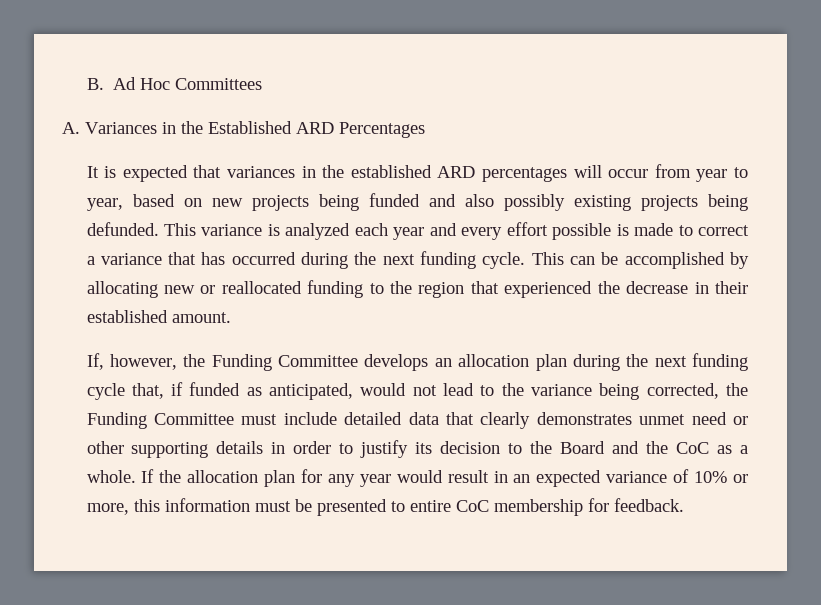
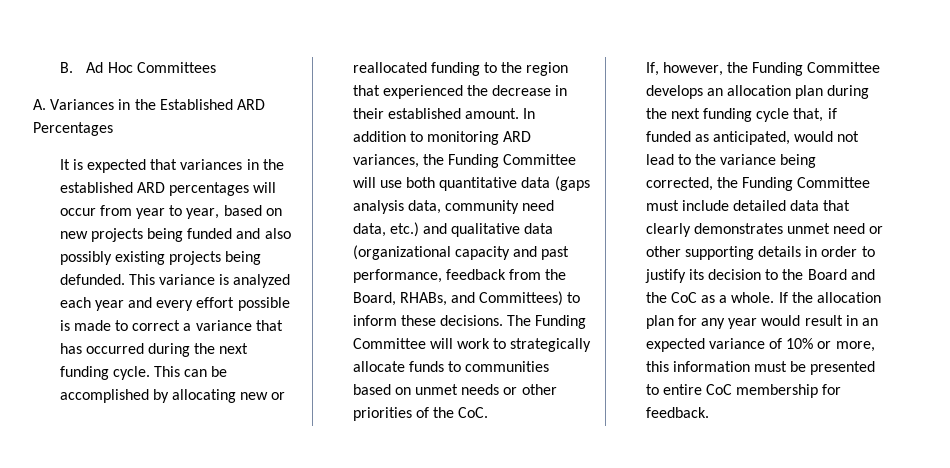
+ In addition to monitoring ARD variances, the Funding Committee will use both quantitative data (gaps analysis data, community need data, etc.) and qualitative data (organizational capacity and past performance, feedback from the Board, RHABs, and Committees) to inform these decisions. The Funding Committee will work to strategically allocate funds to communities based on unmet needs or other priorities of the CoC.

